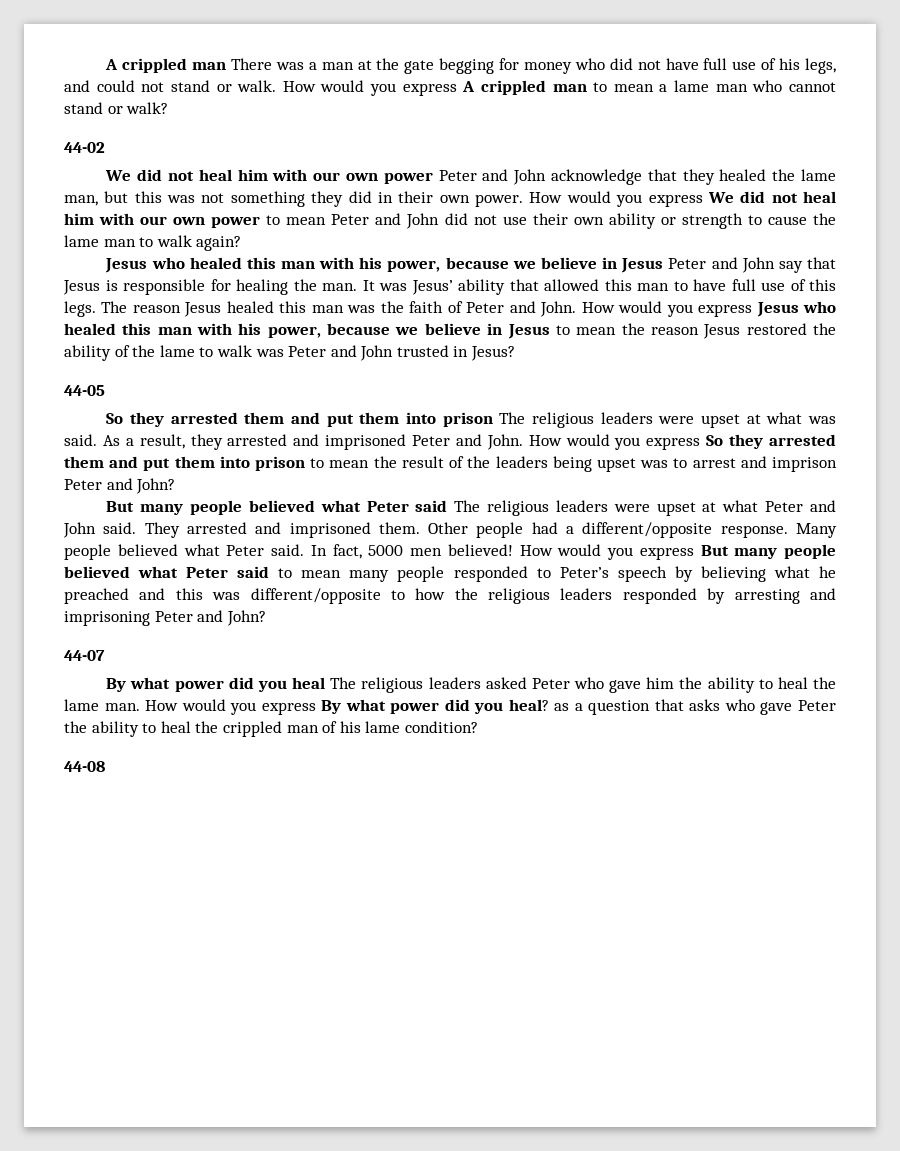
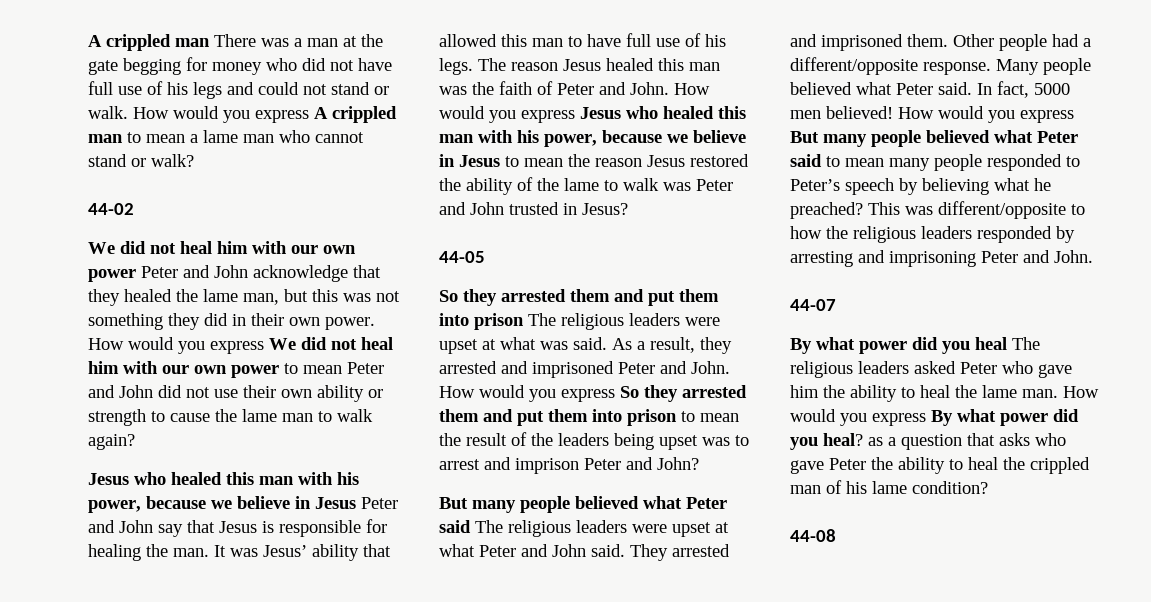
- A crippled man There was a man at the gate begging for money who did not have full use of his legs, and could not stand or walk.
+ A crippled man There was a man at the gate begging for money who did not have full use of his legs and could not stand or walk.
- It was Jesus’ ability that allowed this man to have full use of this legs.
+ It was Jesus’ ability that allowed this man to have full use of his legs.
- How would you express But many people believed what Peter said to mean many people responded to Peter’s speech by believing what he preached and this was different/opposite to how the religious leaders responded by arresting and imprisoning Peter and John?
+ How would you express But many people believed what Peter said to mean many people responded to Peter’s speech by believing what he preached? This was different/opposite to how the religious leaders responded by arresting and imprisoning Peter and John.

